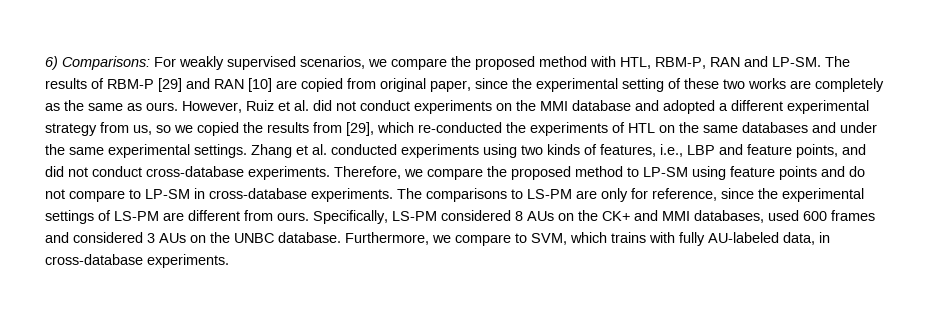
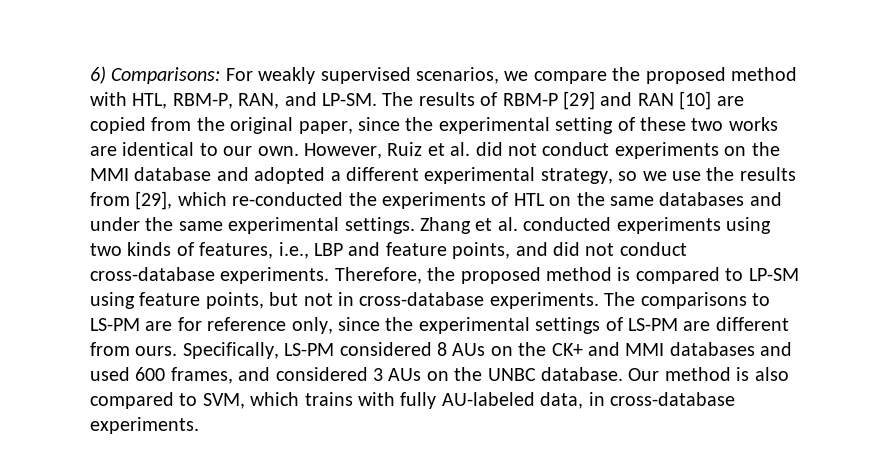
- 6) Comparisons: For weakly supervised scenarios, we compare the proposed method with HTL, RBM-P, RAN and LP-SM.
+ 6) Comparisons: For weakly supervised scenarios, we compare the proposed method with HTL, RBM-P, RAN, and LP-SM.
- The results of RBM-P [29] and RAN [10] are copied from original paper, since the experimental setting of these two works are completely as the same as ours.
+ The results of RBM-P [29] and RAN [10] are copied from the original paper, since the experimental setting of these two works are identical to our own.
- However, Ruiz et al. did not conduct experiments on the MMI database and adopted a different experimental strategy from us, so we copied the results from [29], which re-conducted the experiments of HTL on the same databases and under the same experimental settings.
+ However, Ruiz et al. did not conduct experiments on the MMI database and adopted a different experimental strategy, so we use the results from [29], which re-conducted the experiments of HTL on the same databases and under the same experimental settings.
- Therefore, we compare the proposed method to LP-SM using feature points and do not compare to LP-SM in cross-database experiments.
+ Therefore, the proposed method is compared to LP-SM using feature points, but not in cross-database experiments.
- The comparisons to LS-PM are only for reference, since the experimental settings of LS-PM are different from ours.
+ The comparisons to LS-PM are for reference only, since the experimental settings of LS-PM are different from ours.
- Specifically, LS-PM considered 8 AUs on the CK+ and MMI databases, used 600 frames and considered 3 AUs on the UNBC database.
+ Specifically, LS-PM considered 8 AUs on the CK+ and MMI databases and used 600 frames, and considered 3 AUs on the UNBC database.
- Furthermore, we compare to SVM, which trains with fully AU-labeled data, in cross-database experiments.
+ Our method is also compared to SVM, which trains with fully AU-labeled data, in cross-database experiments.

